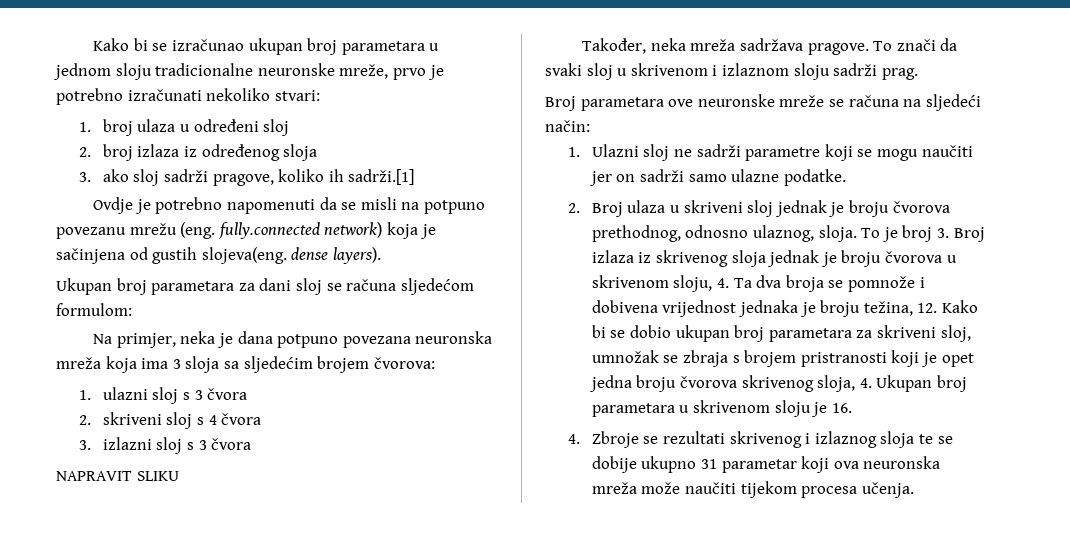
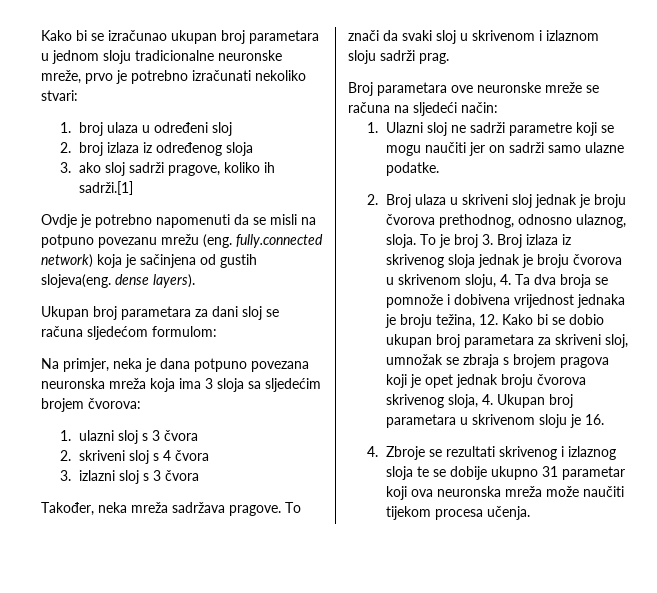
- NAPRAVIT SLIKU
- To je broj 3. Broj izlaza iz skrivenog sloja jednak je broju čvorova u skrivenom sloju, 4. Ta dva broja se pomnože i dobivena vrijednost jednaka je broju težina, 12. Kako bi se dobio ukupan broj parametara za skriveni sloj, umnožak se zbraja s brojem pristranosti koji je opet jedna broju čvorova skrivenog sloja, 4. Ukupan broj parametara u skrivenom sloju je 16.
+ To je broj 3. Broj izlaza iz skrivenog sloja jednak je broju čvorova u skrivenom sloju, 4. Ta dva broja se pomnože i dobivena vrijednost jednaka je broju težina, 12. Kako bi se dobio ukupan broj parametara za skriveni sloj, umnožak se zbraja s brojem pragova koji je opet jednak broju čvorova skrivenog sloja, 4. Ukupan broj parametara u skrivenom sloju je 16.

